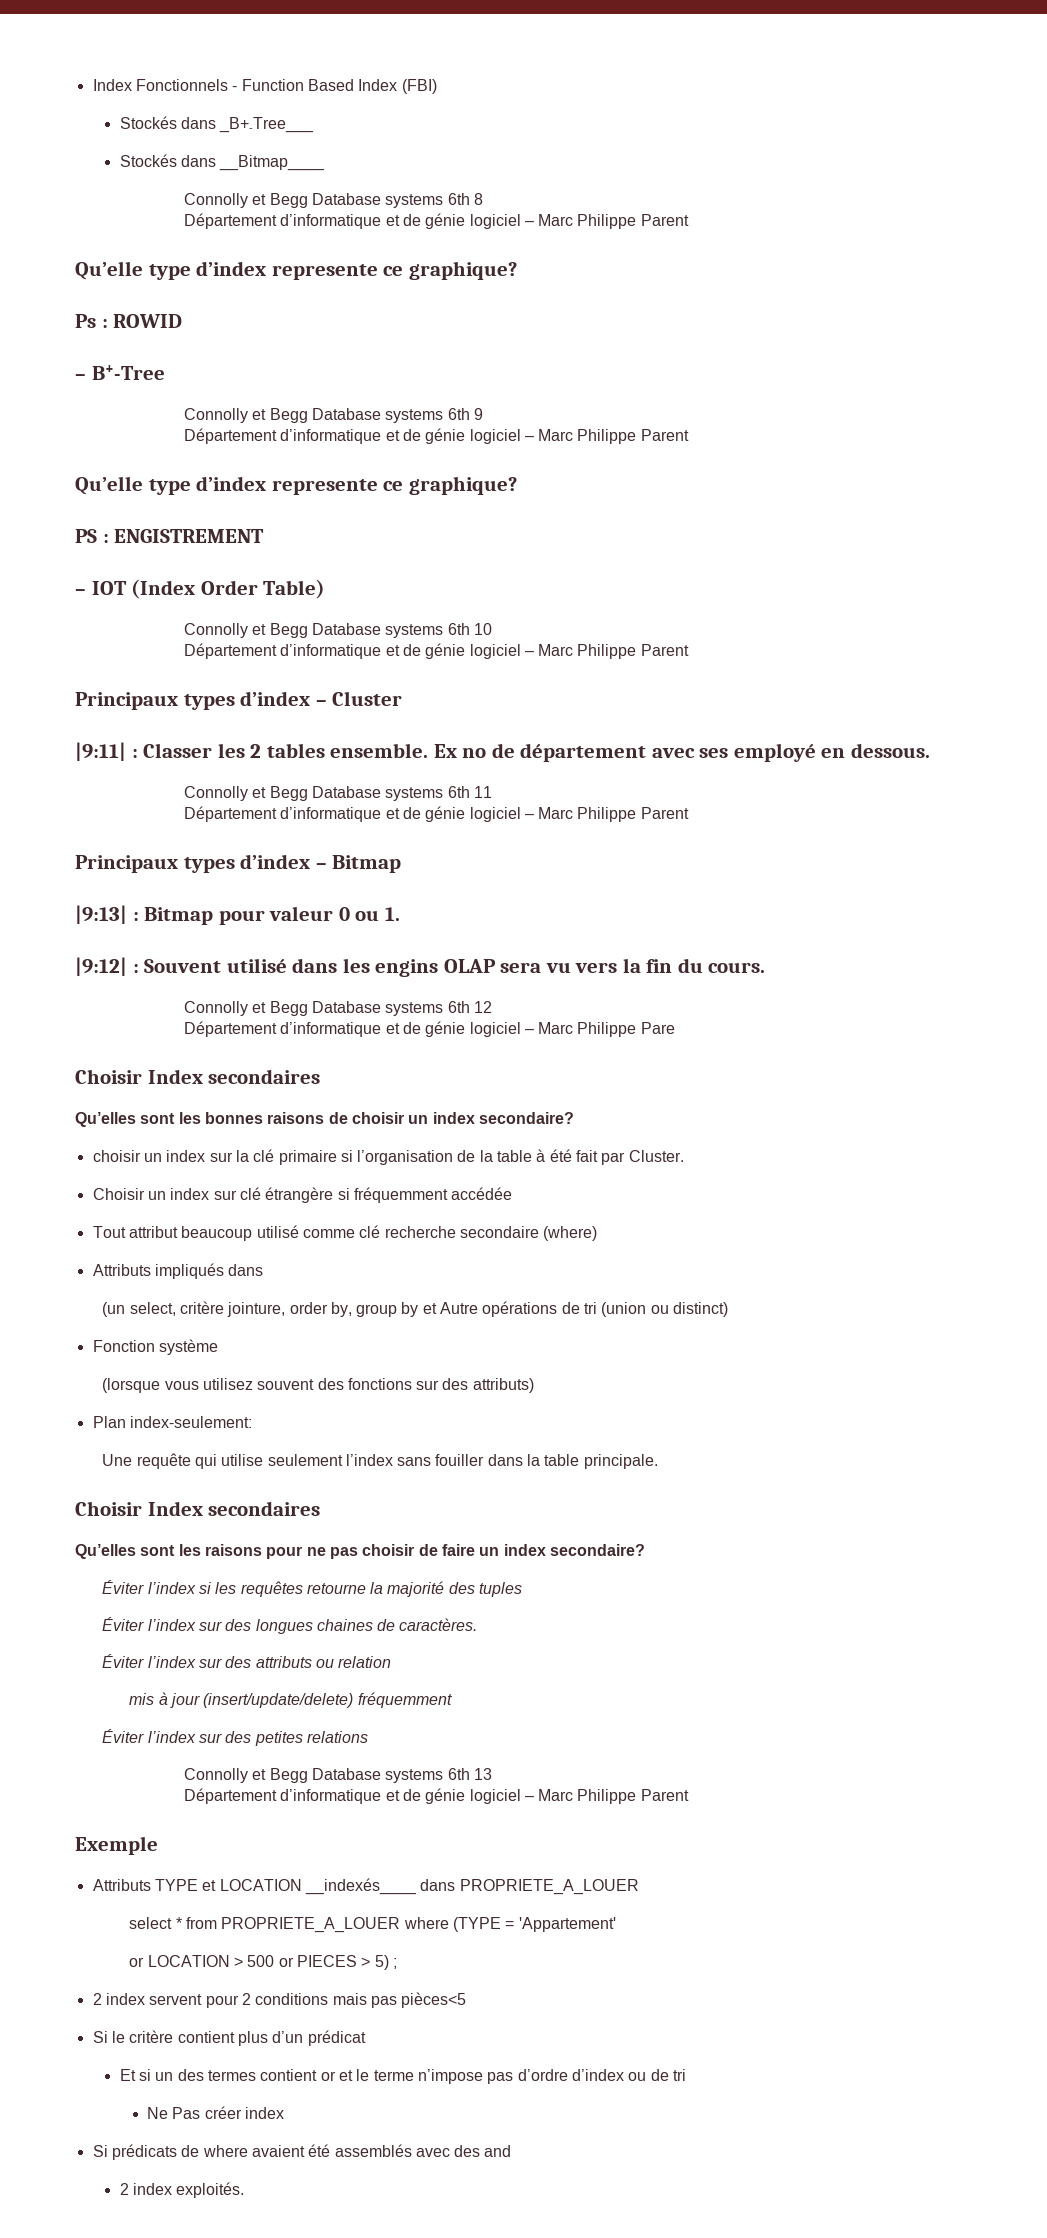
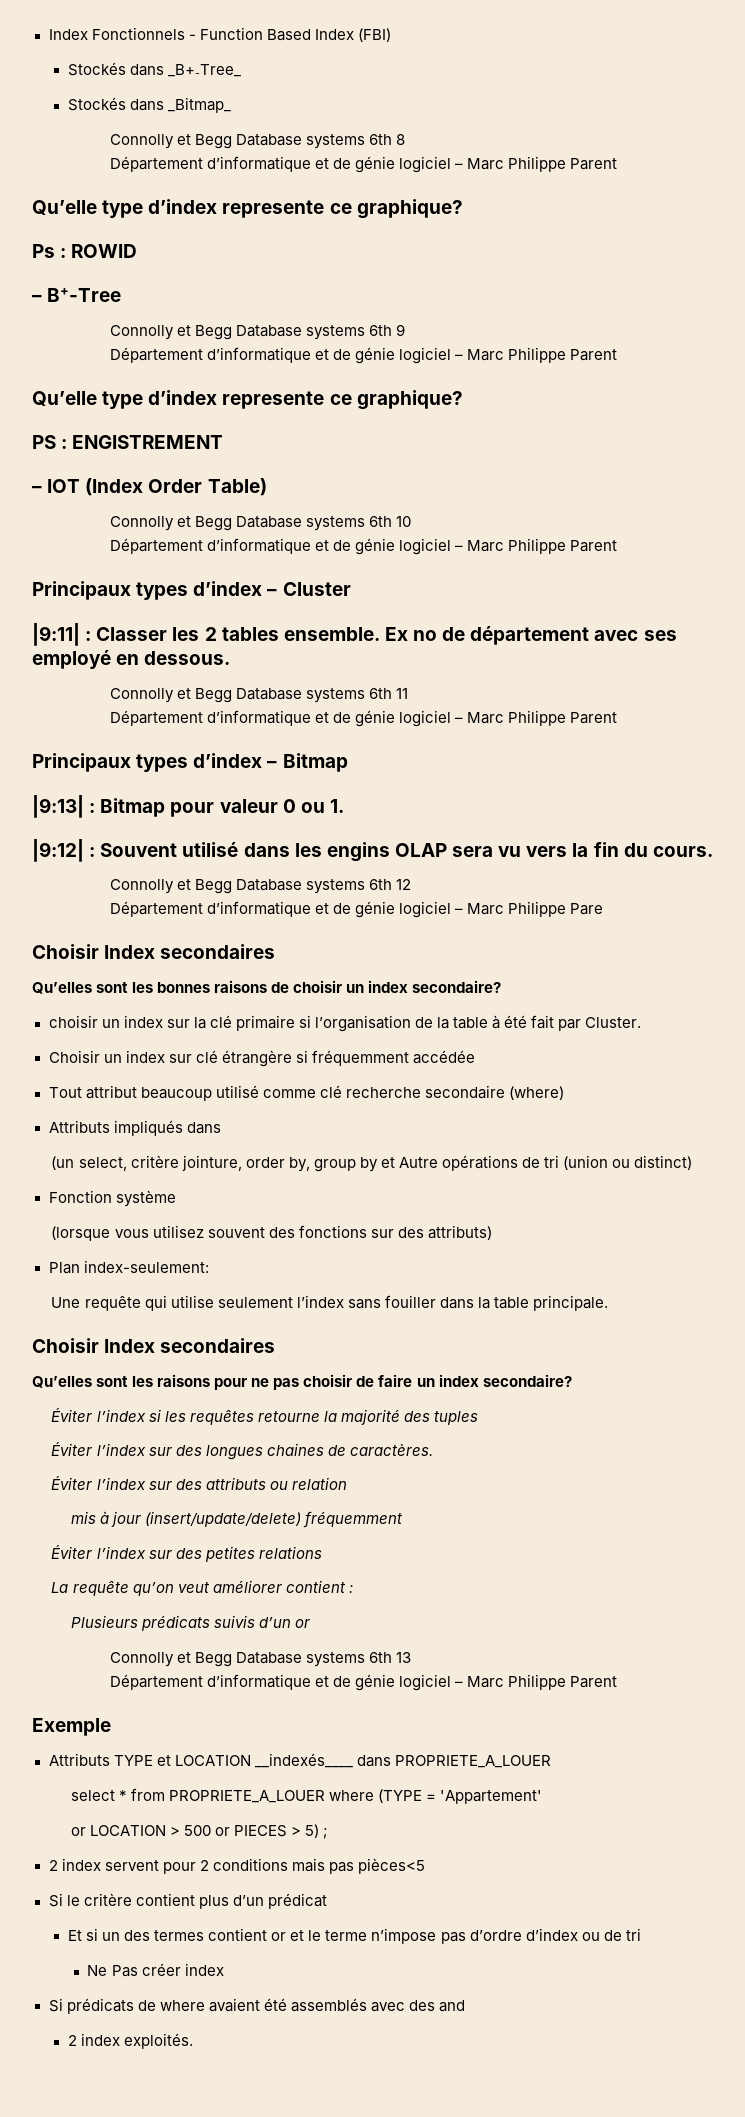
- Stockés dans _B+-Tree___
- Stockés dans __Bitmap____
+ Stockés dans _B+-Tree_
+ Stockés dans _Bitmap_
+ La requête qu’on veut améliorer contient :
+ Plusieurs prédicats suivis d’un or

